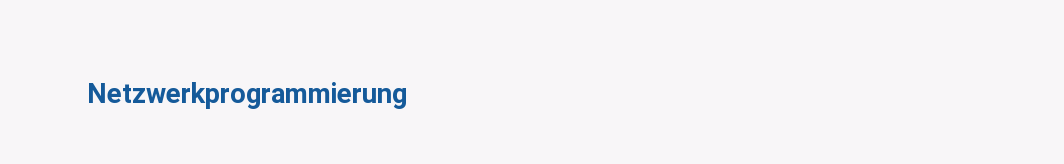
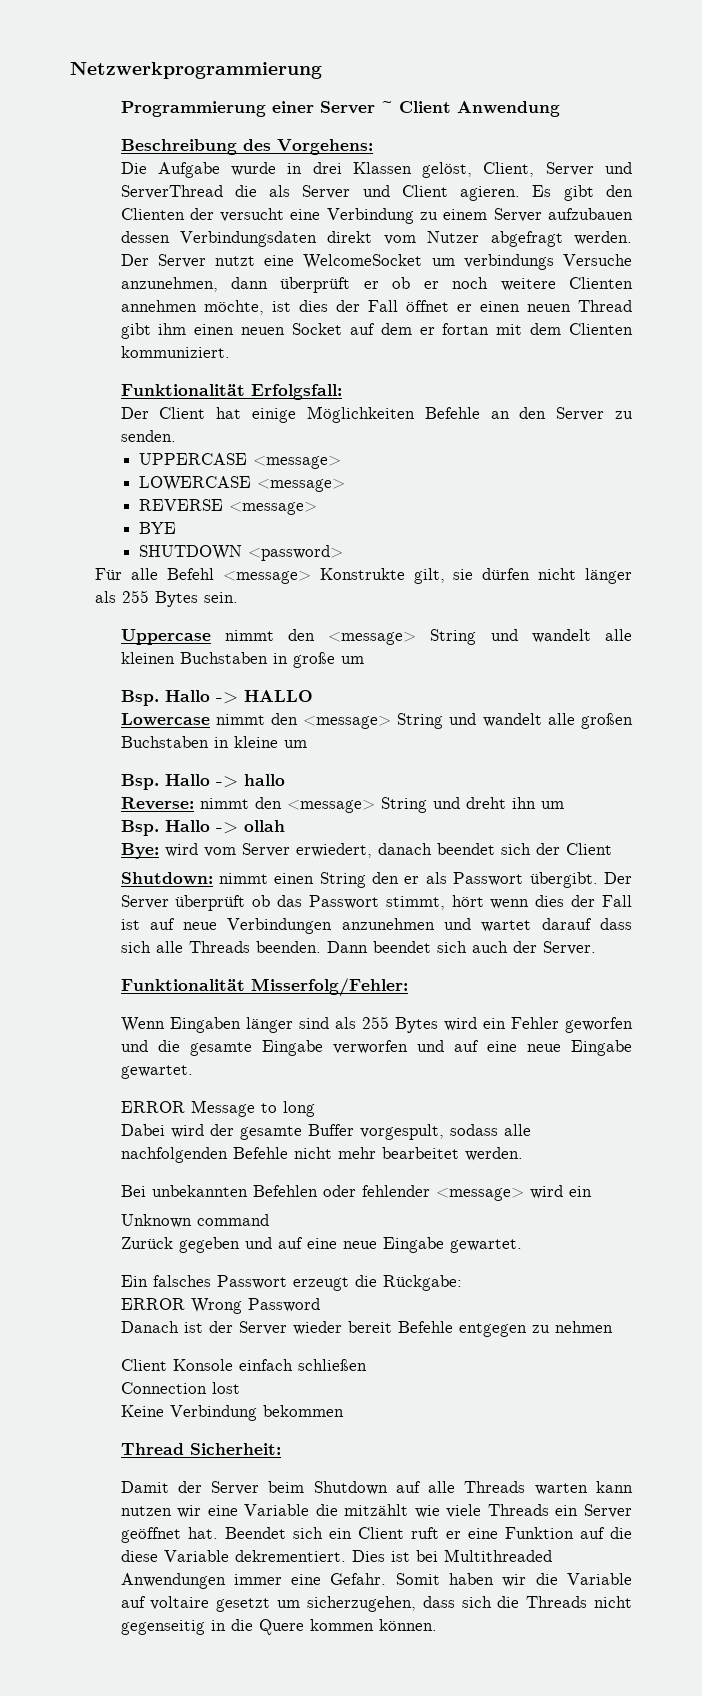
+ Programmierung einer Server ~ Client Anwendung
+ Beschreibung des Vorgehens:
+ Die Aufgabe wurde in drei Klassen gelöst, Client, Server und ServerThread die als Server und Client agieren. Es gibt den Clienten der versucht eine Verbindung zu einem Server aufzubauen dessen Verbindungsdaten direkt vom Nutzer abgefragt werden. Der Server nutzt eine WelcomeSocket um verbindungs Versuche anzunehmen, dann überprüft er ob er noch weitere Clienten annehmen möchte, ist dies der Fall öffnet er einen neuen Thread gibt ihm einen neuen Socket auf dem er fortan mit dem Clienten kommuniziert.
+ Funktionalität Erfolgsfall:
+ Der Client hat einige Möglichkeiten Befehle an den Server zu senden.
+ UPPERCASE <message>
+ LOWERCASE <message>
+ REVERSE <message>
+ BYE
+ SHUTDOWN <password>
+ Für alle Befehl <message> Konstrukte gilt, sie dürfen nicht länger als 255 Bytes sein.
+ Uppercase nimmt den <message> String und wandelt alle kleinen Buchstaben in große um
+ Bsp. Hallo -> HALLO
+ Lowercase nimmt den <message> String und wandelt alle großen Buchstaben in kleine um
+ Bsp. Hallo -> hallo
+ Reverse: nimmt den <message> String und dreht ihn um
+ Bsp. Hallo -> ollah
+ Bye: wird vom Server erwiedert, danach beendet sich der Client
+ Shutdown: nimmt einen String den er als Passwort übergibt. Der Server überprüft ob das Passwort stimmt, hört wenn dies der Fall ist auf neue Verbindungen anzunehmen und wartet darauf dass sich alle Threads beenden. Dann beendet sich auch der Server.
+ Funktionalität Misserfolg/Fehler:
+ Wenn Eingaben länger sind als 255 Bytes wird ein Fehler geworfen und die gesamte Eingabe verworfen und auf eine neue Eingabe gewartet.
+ ERROR Message to long
+ Dabei wird der gesamte Buffer vorgespult, sodass alle nachfolgenden Befehle nicht mehr bearbeitet werden.
+ Bei unbekannten Befehlen oder fehlender <message> wird ein
+ Unknown command
+ Zurück gegeben und auf eine neue Eingabe gewartet.
+ Ein falsches Passwort erzeugt die Rückgabe:
+ ERROR Wrong Password
+ Danach ist der Server wieder bereit Befehle entgegen zu nehmen
+ Client Konsole einfach schließen
+ Connection lost
+ Keine Verbindung bekommen
+ Thread Sicherheit:
+ Damit der Server beim Shutdown auf alle Threads warten kann nutzen wir eine Variable die mitzählt wie viele Threads ein Server geöffnet hat. Beendet sich ein Client ruft er eine Funktion auf die diese Variable dekrementiert. Dies ist bei Multithreaded Anwendungen immer eine Gefahr. Somit haben wir die Variable auf voltaire gesetzt um sicherzugehen, dass sich die Threads nicht gegenseitig in die Quere kommen können.

